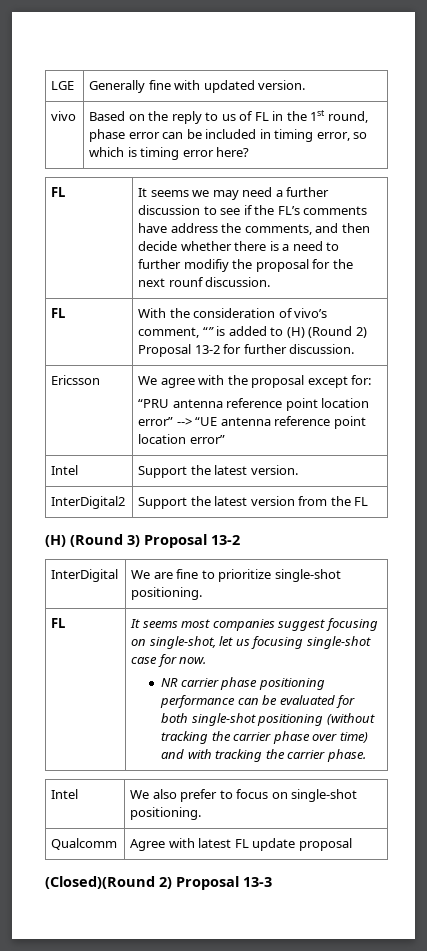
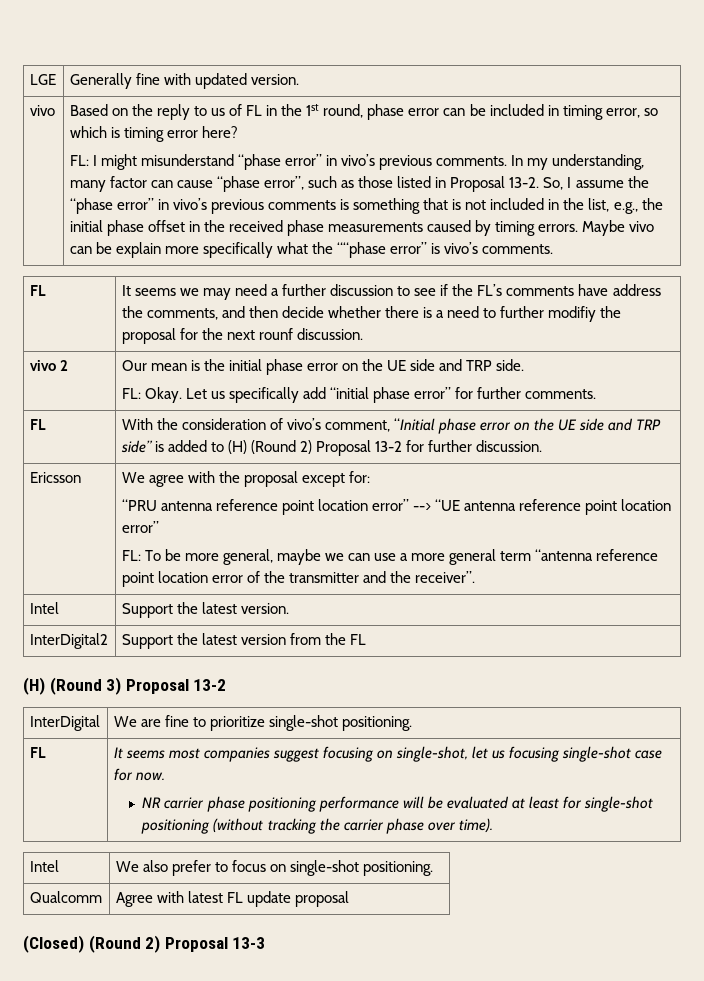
+ FL: I might misunderstand “phase error” in vivo’s previous comments. In my understanding, many factor can cause “phase error”, such as those listed in Proposal 13-2. So, I assume the “phase error” in vivo’s previous comments is something that is not included in the list, e.g., the initial phase offset in the received phase measurements caused by timing errors. Maybe vivo can be explain more specifically what the ““phase error” is vivo’s comments.
+ vivo 2 | Our mean is the initial phase error on the UE side and TRP side.
+ FL: Okay. Let us specifically add “initial phase error” for further comments.
- FL | With the consideration of vivo’s comment, “” is added to (H) (Round 2) Proposal 13-2 for further discussion.
+ FL | With the consideration of vivo’s comment, “Initial phase error on the UE side and TRP side” is added to (H) (Round 2) Proposal 13-2 for further discussion.
+ FL: To be more general, maybe we can use a more general term “antenna reference point location error of the transmitter and the receiver”.
- NR carrier phase positioning performance can be evaluated for both single-shot positioning (without tracking the carrier phase over time) and with tracking the carrier phase.
+ NR carrier phase positioning performance will be evaluated at least for single-shot positioning (without tracking the carrier phase over time).
- (Closed)(Round 2) Proposal 13-3
+ (Closed) (Round 2) Proposal 13-3

